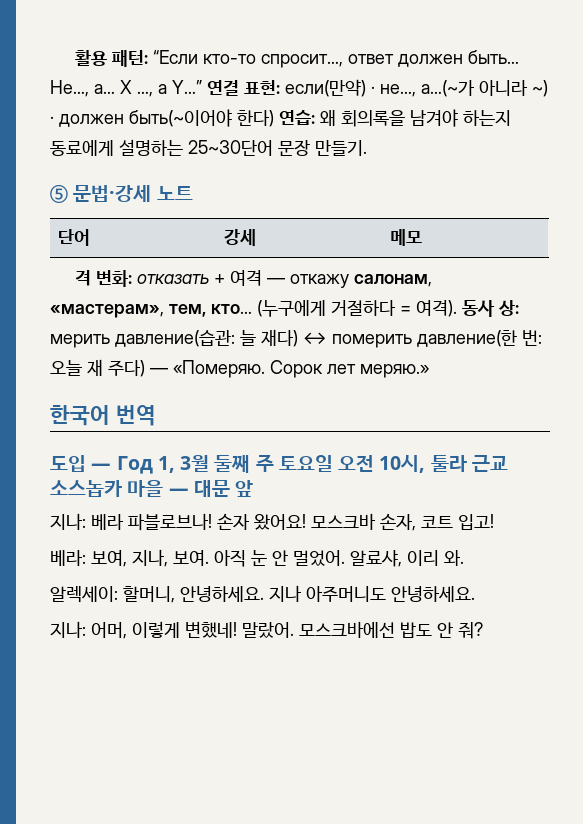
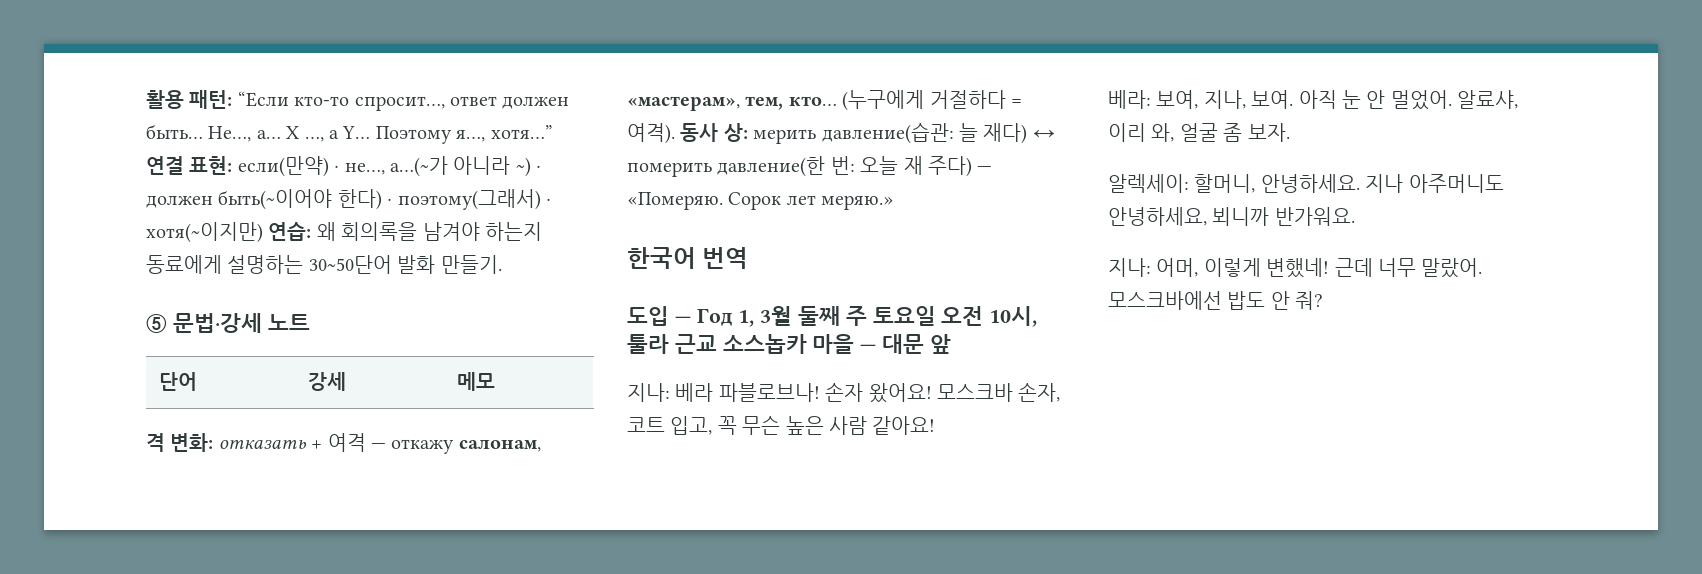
- X …, а Y…”
+ X …, а Y… Поэтому я…, хотя…”
- 연결 표현: если(만약) · не…, а…(~가 아니라 ~) · должен быть(~이어야 한다) 연습: 왜 회의록을 남겨야 하는지 동료에게 설명하는 25~30단어 문장 만들기.
+ 연결 표현: если(만약) · не…, а…(~가 아니라 ~) · должен быть(~이어야 한다) · поэтому(그래서) · хотя(~이지만) 연습: 왜 회의록을 남겨야 하는지 동료에게 설명하는 30~50단어 발화 만들기.
- 모스크바 손자, 코트 입고!
+ 모스크바 손자, 코트 입고, 꼭 무슨 높은 사람 같아요!
- 알료샤, 이리 와.
+ 알료샤, 이리 와, 얼굴 좀 보자.
- 지나 아주머니도 안녕하세요.
+ 지나 아주머니도 안녕하세요, 뵈니까 반가워요.
- 말랐어.
+ 근데 너무 말랐어.

